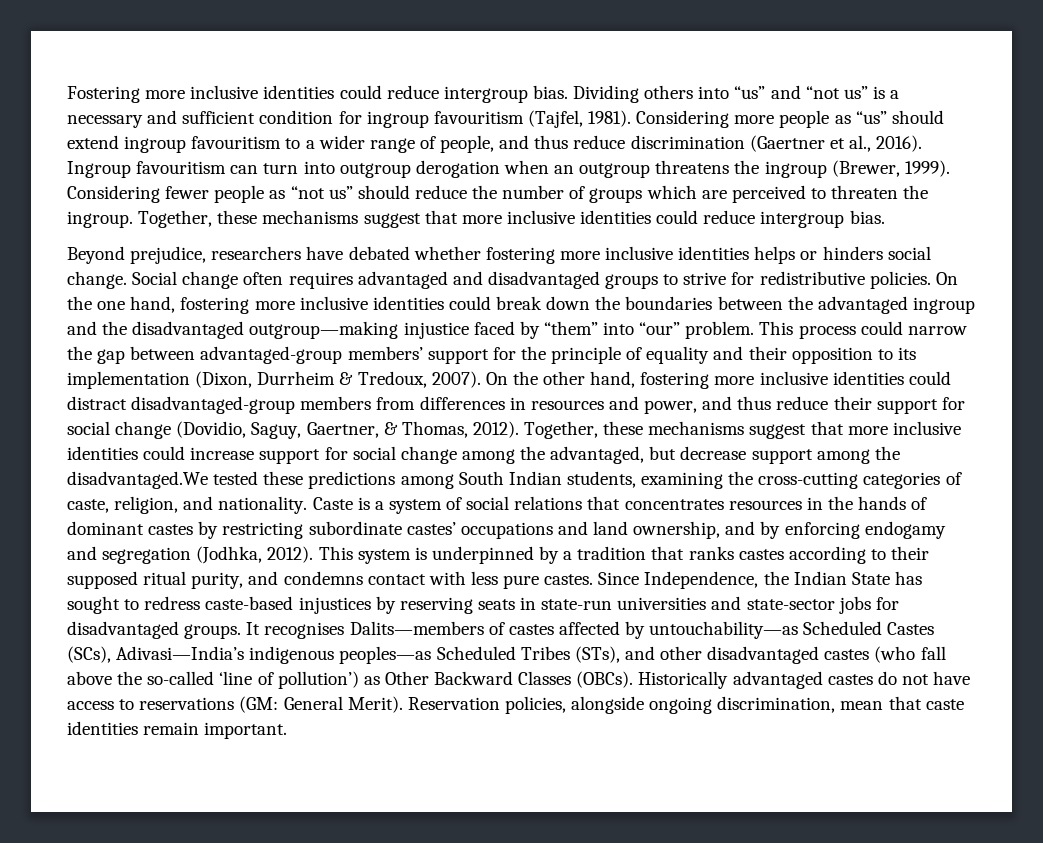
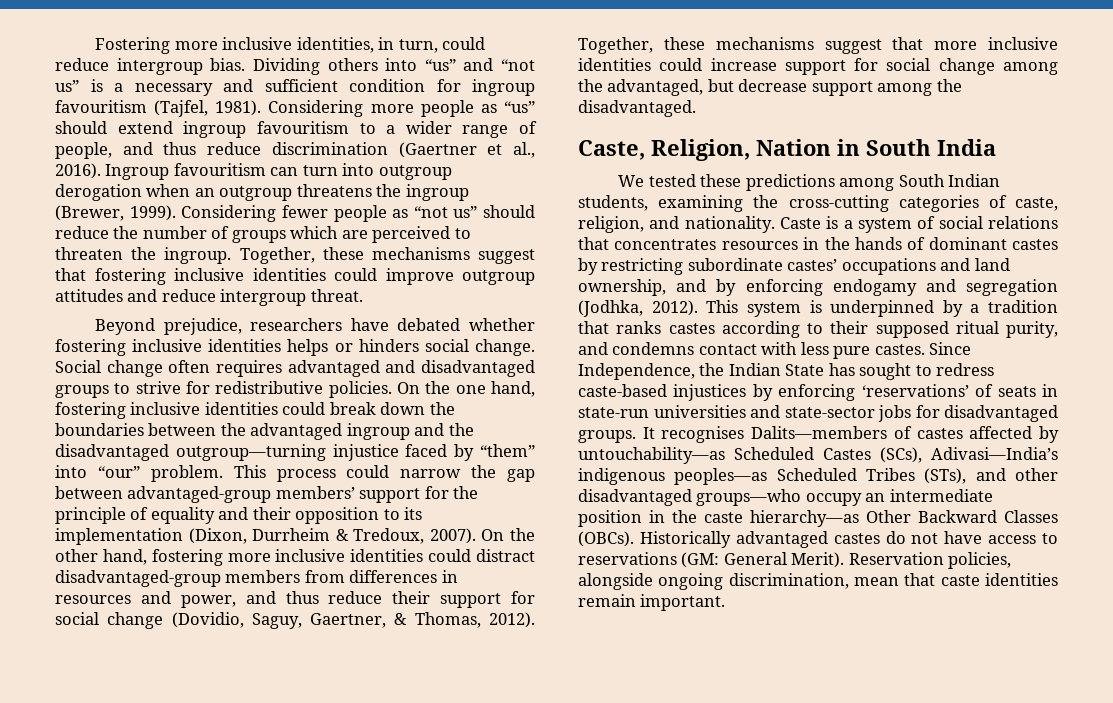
- Fostering more inclusive identities could reduce intergroup bias.
+ Fostering more inclusive identities, in turn, could reduce intergroup bias.
- Together, these mechanisms suggest that more inclusive identities could reduce intergroup bias.
+ Together, these mechanisms suggest that fostering inclusive identities could improve outgroup attitudes and reduce intergroup threat.
- Beyond prejudice, researchers have debated whether fostering more inclusive identities helps or hinders social change.
+ Beyond prejudice, researchers have debated whether fostering inclusive identities helps or hinders social change.
- On the one hand, fostering more inclusive identities could break down the boundaries between the advantaged ingroup and the disadvantaged outgroup—making injustice faced by “them” into “our” problem.
+ On the one hand, fostering inclusive identities could break down the boundaries between the advantaged ingroup and the disadvantaged outgroup—turning injustice faced by “them” into “our” problem.
- Together, these mechanisms suggest that more inclusive identities could increase support for social change among the advantaged, but decrease support among the disadvantaged.We tested these predictions among South Indian students, examining the cross-cutting categories of caste, religion, and nationality.
+ Together, these mechanisms suggest that more inclusive identities could increase support for social change among the advantaged, but decrease support among the disadvantaged.
+ Caste, Religion, Nation in South India
+ We tested these predictions among South Indian students, examining the cross-cutting categories of caste, religion, and nationality.
- Since Independence, the Indian State has sought to redress caste-based injustices by reserving seats in state-run universities and state-sector jobs for disadvantaged groups.
+ Since Independence, the Indian State has sought to redress caste-based injustices by enforcing ‘reservations’ of seats in state-run universities and state-sector jobs for disadvantaged groups.
- It recognises Dalits—members of castes affected by untouchability—as Scheduled Castes (SCs), Adivasi—India’s indigenous peoples—as Scheduled Tribes (STs), and other disadvantaged castes (who fall above the so-called ‘line of pollution’) as Other Backward Classes (OBCs).
+ It recognises Dalits—members of castes affected by untouchability—as Scheduled Castes (SCs), Adivasi—India’s indigenous peoples—as Scheduled Tribes (STs), and other disadvantaged groups—who occupy an intermediate position in the caste hierarchy—as Other Backward Classes (OBCs).

